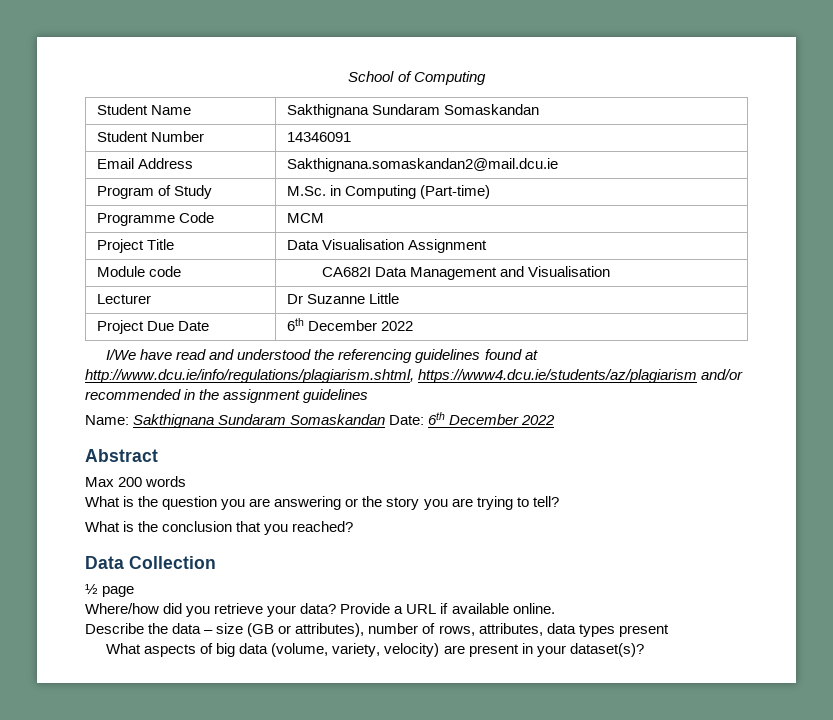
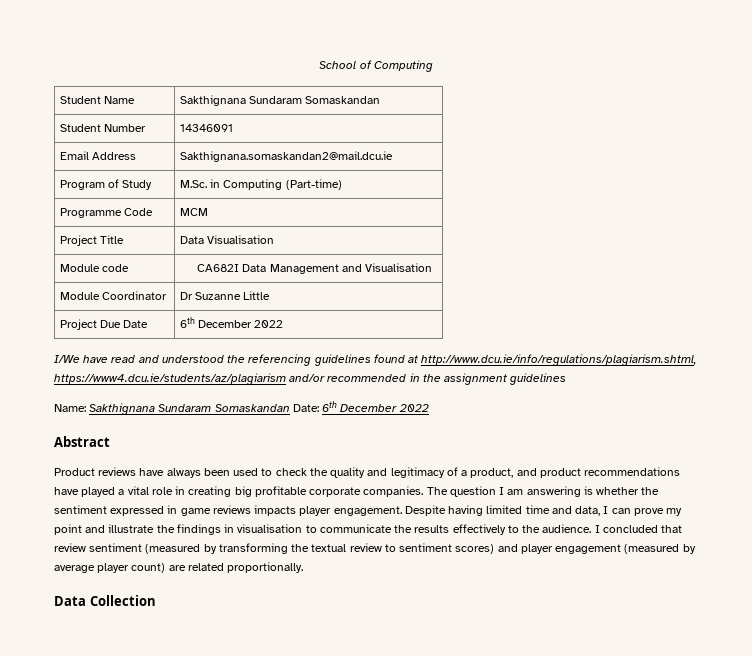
- Project Title | Data Visualisation Assignment
+ Project Title | Data Visualisation
- Lecturer | Dr Suzanne Little
+ Module Coordinator | Dr Suzanne Little
- Max 200 words
- What is the question you are answering or the story you are trying to tell?
- What is the conclusion that you reached?
+ Product reviews have always been used to check the quality and legitimacy of a product, and product recommendations have played a vital role in creating big profitable corporate companies. The question I am answering is whether the sentiment expressed in game reviews impacts player engagement. Despite having limited time and data, I can prove my point and illustrate the findings in visualisation to communicate the results effectively to the audience. I concluded that review sentiment (measured by transforming the textual review to sentiment scores) and player engagement (measured by average player count) are related proportionally.
  Data Collection
- ½ page
- Where/how did you retrieve your data? Provide a URL if available online.
- Describe the data – size (GB or attributes), number of rows, attributes, data types present
- What aspects of big data (volume, variety, velocity) are present in your dataset(s)?

